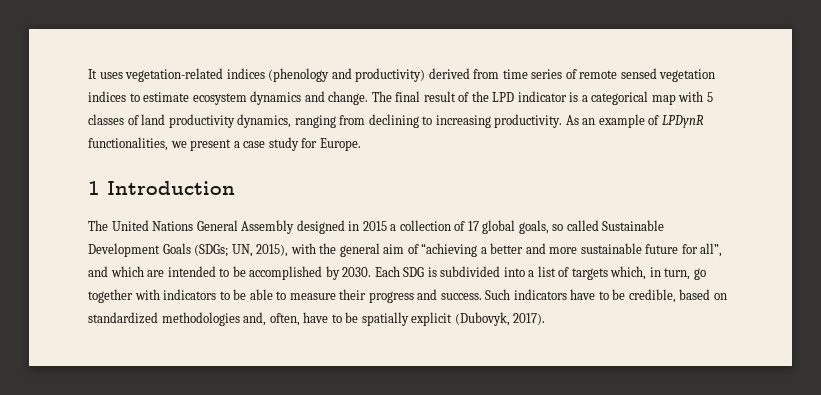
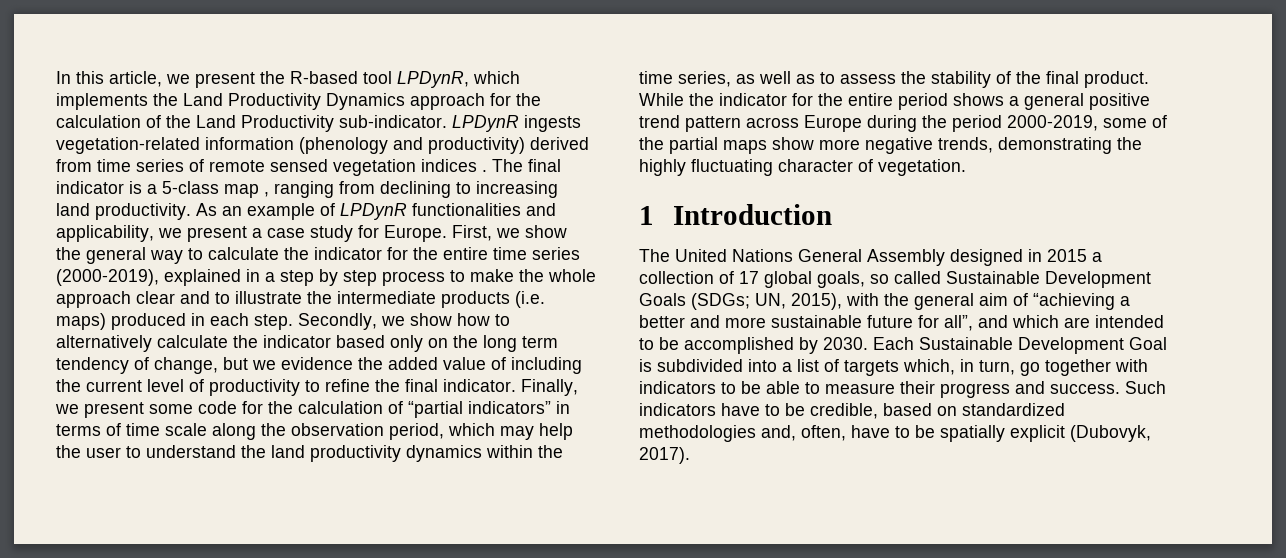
- It uses vegetation-related indices (phenology and productivity) derived from time series of remote sensed vegetation indices to estimate ecosystem dynamics and change. The final result of the LPD indicator is a categorical map with 5 classes of land productivity dynamics, ranging from declining to increasing productivity.
+ In this article, we present the R-based tool LPDynR, which implements the Land Productivity Dynamics approach for the calculation of the Land Productivity sub-indicator. LPDynR ingests vegetation-related information (phenology and productivity) derived from time series of remote sensed vegetation indices . The final indicator is a 5-class map , ranging from declining to increasing land productivity.
- As an example of LPDynR functionalities, we present a case study for Europe.
+ As an example of LPDynR functionalities and applicability, we present a case study for Europe. First, we show the general way to calculate the indicator for the entire time series (2000-2019), explained in a step by step process to make the whole approach clear and to illustrate the intermediate products (i.e. maps) produced in each step. Secondly, we show how to alternatively calculate the indicator based only on the long term tendency of change, but we evidence the added value of including the current level of productivity to refine the final indicator. Finally, we present some code for the calculation of “partial indicators” in terms of time scale along the observation period, which may help the user to understand the land productivity dynamics within the time series, as well as to assess the stability of the final product. While the indicator for the entire period shows a general positive trend pattern across Europe during the period 2000-2019, some of the partial maps show more negative trends, demonstrating the highly fluctuating character of vegetation.
- Each SDG is subdivided into a list of targets which, in turn, go together with indicators to be able to measure their progress and success.
+ Each Sustainable Development Goal is subdivided into a list of targets which, in turn, go together with indicators to be able to measure their progress and success.

